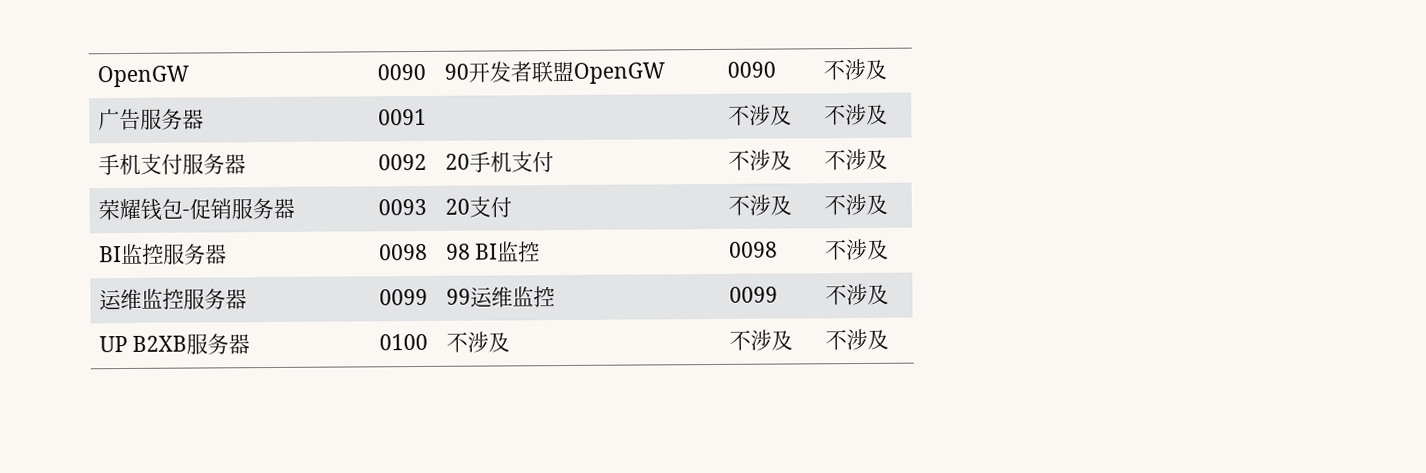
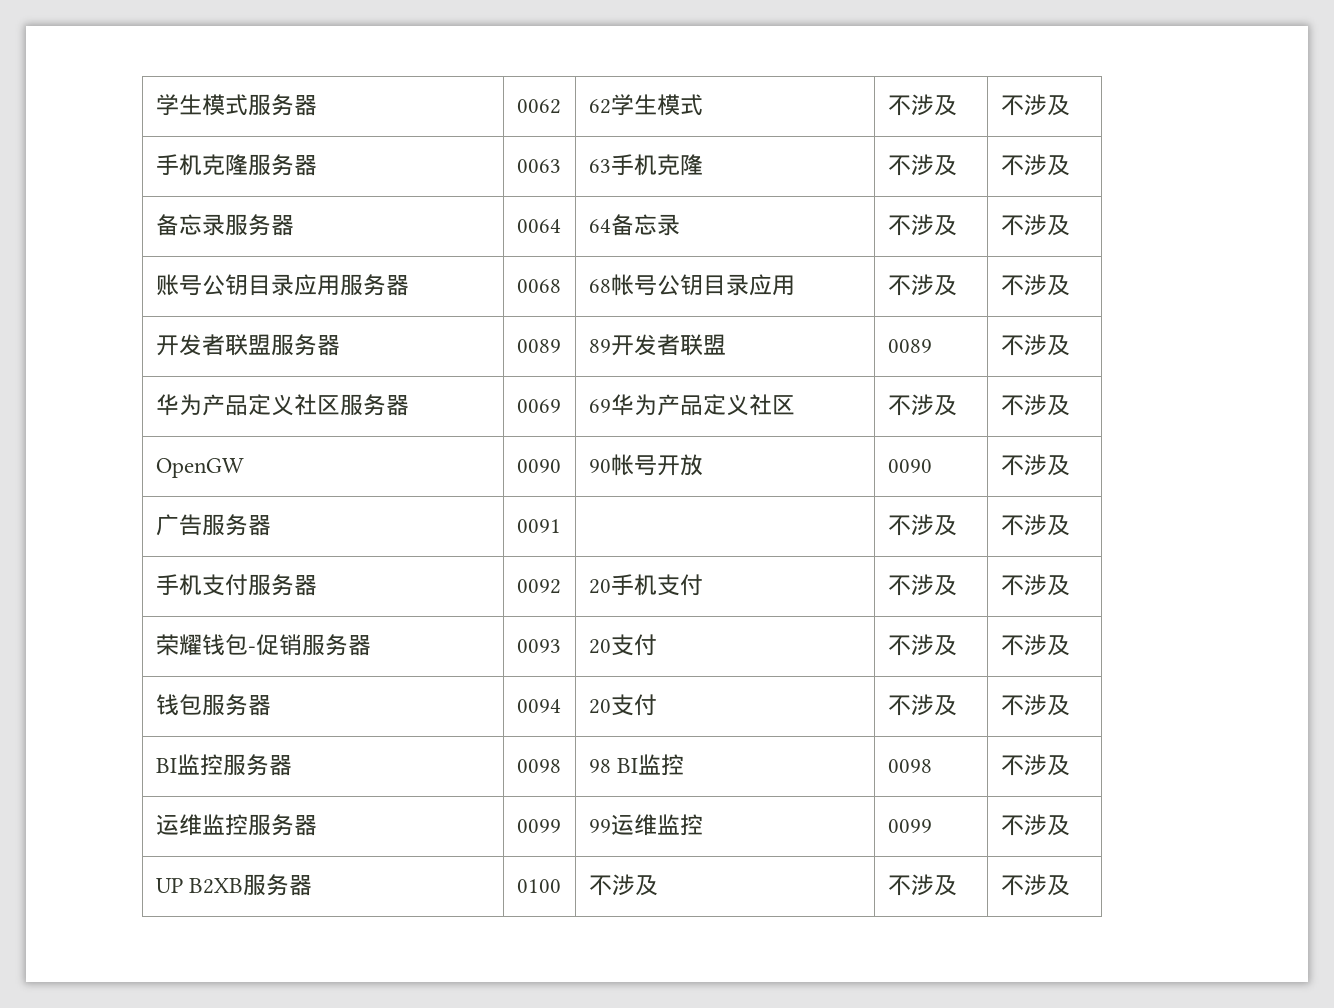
+ 学生模式服务器 | 0062 | 62学生模式 | 不涉及 | 不涉及
+ 手机克隆服务器 | 0063 | 63手机克隆 | 不涉及 | 不涉及
+ 备忘录服务器 | 0064 | 64备忘录 | 不涉及 | 不涉及
+ 账号公钥目录应用服务器 | 0068 | 68帐号公钥目录应用 | 不涉及 | 不涉及
+ 开发者联盟服务器 | 0089 | 89开发者联盟 | 0089 | 不涉及
+ 华为产品定义社区服务器 | 0069 | 69华为产品定义社区 | 不涉及 | 不涉及
- OpenGW | 0090 | 90开发者联盟OpenGW | 0090 | 不涉及
+ OpenGW | 0090 | 90帐号开放 | 0090 | 不涉及
+ 钱包服务器 | 0094 | 20支付 | 不涉及 | 不涉及

